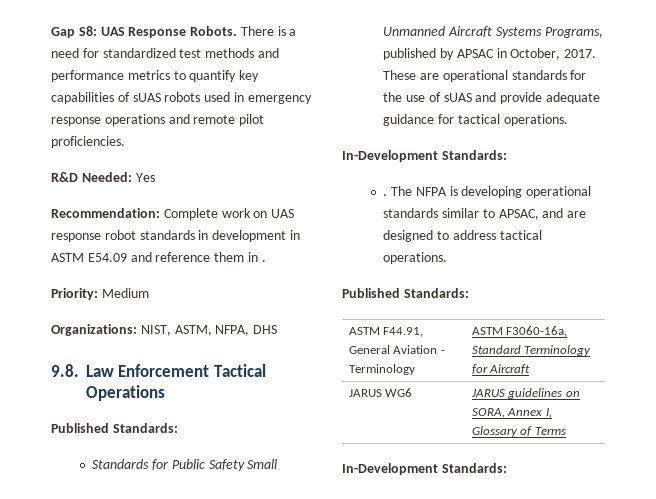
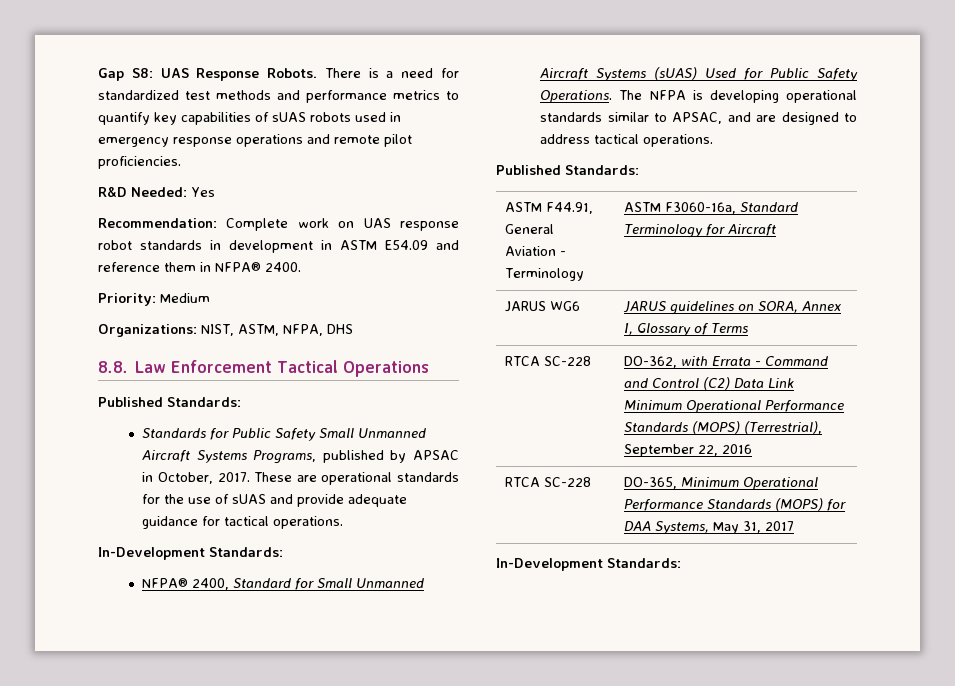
- Recommendation: Complete work on UAS response robot standards in development in ASTM E54.09 and reference them in .
+ Recommendation: Complete work on UAS response robot standards in development in ASTM E54.09 and reference them in NFPA® 2400.
- 9.8. Law Enforcement Tactical Operations
+ 8.8. Law Enforcement Tactical Operations
  These are operational standards for the use of sUAS and provide adequate guidance for tactical operations.
  In-Development Standards:
- .
+ NFPA® 2400, Standard for Small Unmanned Aircraft Systems (sUAS) Used for Public Safety Operations.
+ RTCA SC-228 | DO-362, with Errata - Command and Control (C2) Data Link Minimum Operational Performance Standards (MOPS) (Terrestrial), September 22, 2016
+ RTCA SC-228 | DO-365, Minimum Operational Performance Standards (MOPS) for DAA Systems, May 31, 2017

